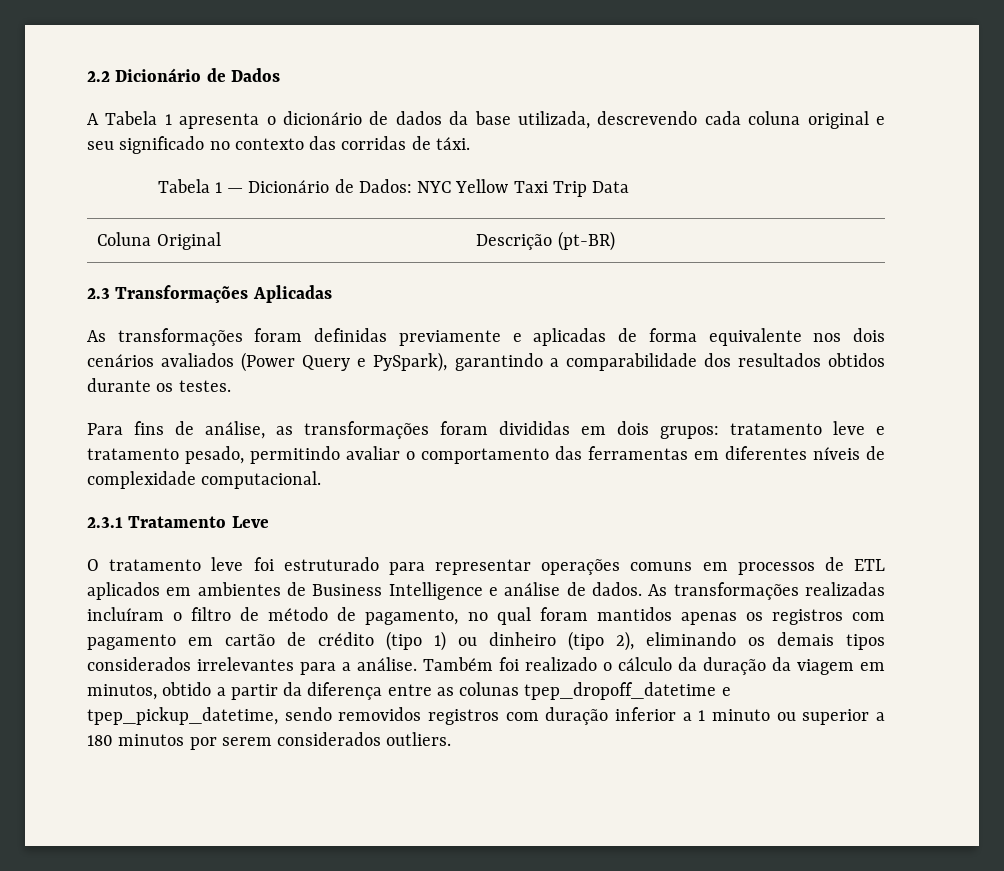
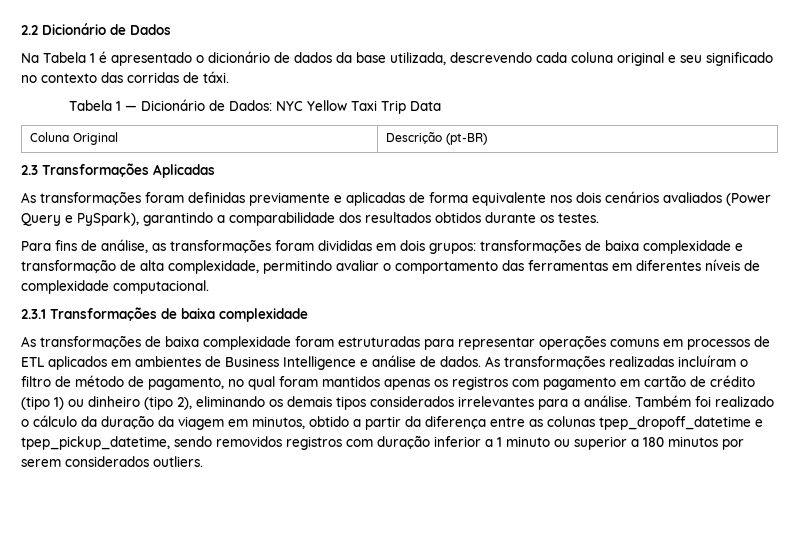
- A Tabela 1 apresenta o dicionário de dados da base utilizada, descrevendo cada coluna original e seu significado no contexto das corridas de táxi.
+ Na Tabela 1 é apresentado o dicionário de dados da base utilizada, descrevendo cada coluna original e seu significado no contexto das corridas de táxi.
- Para fins de análise, as transformações foram divididas em dois grupos: tratamento leve e tratamento pesado, permitindo avaliar o comportamento das ferramentas em diferentes níveis de complexidade computacional.
+ Para fins de análise, as transformações foram divididas em dois grupos: transformações de baixa complexidade e transformação de alta complexidade, permitindo avaliar o comportamento das ferramentas em diferentes níveis de complexidade computacional.
- 2.3.1 Tratamento Leve
- O tratamento leve foi estruturado para representar operações comuns em processos de ETL aplicados em ambientes de Business Intelligence e análise de dados.
+ 2.3.1 Transformações de baixa complexidade
+ As transformações de baixa complexidade foram estruturadas para representar operações comuns em processos de ETL aplicados em ambientes de Business Intelligence e análise de dados.

